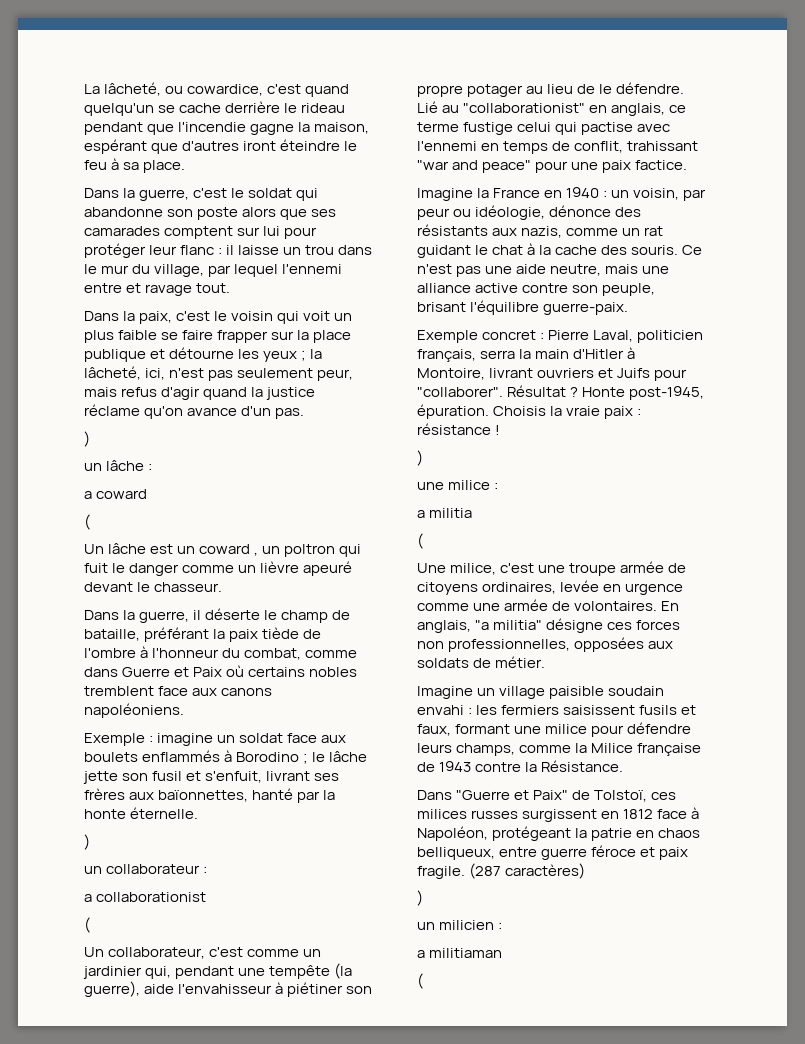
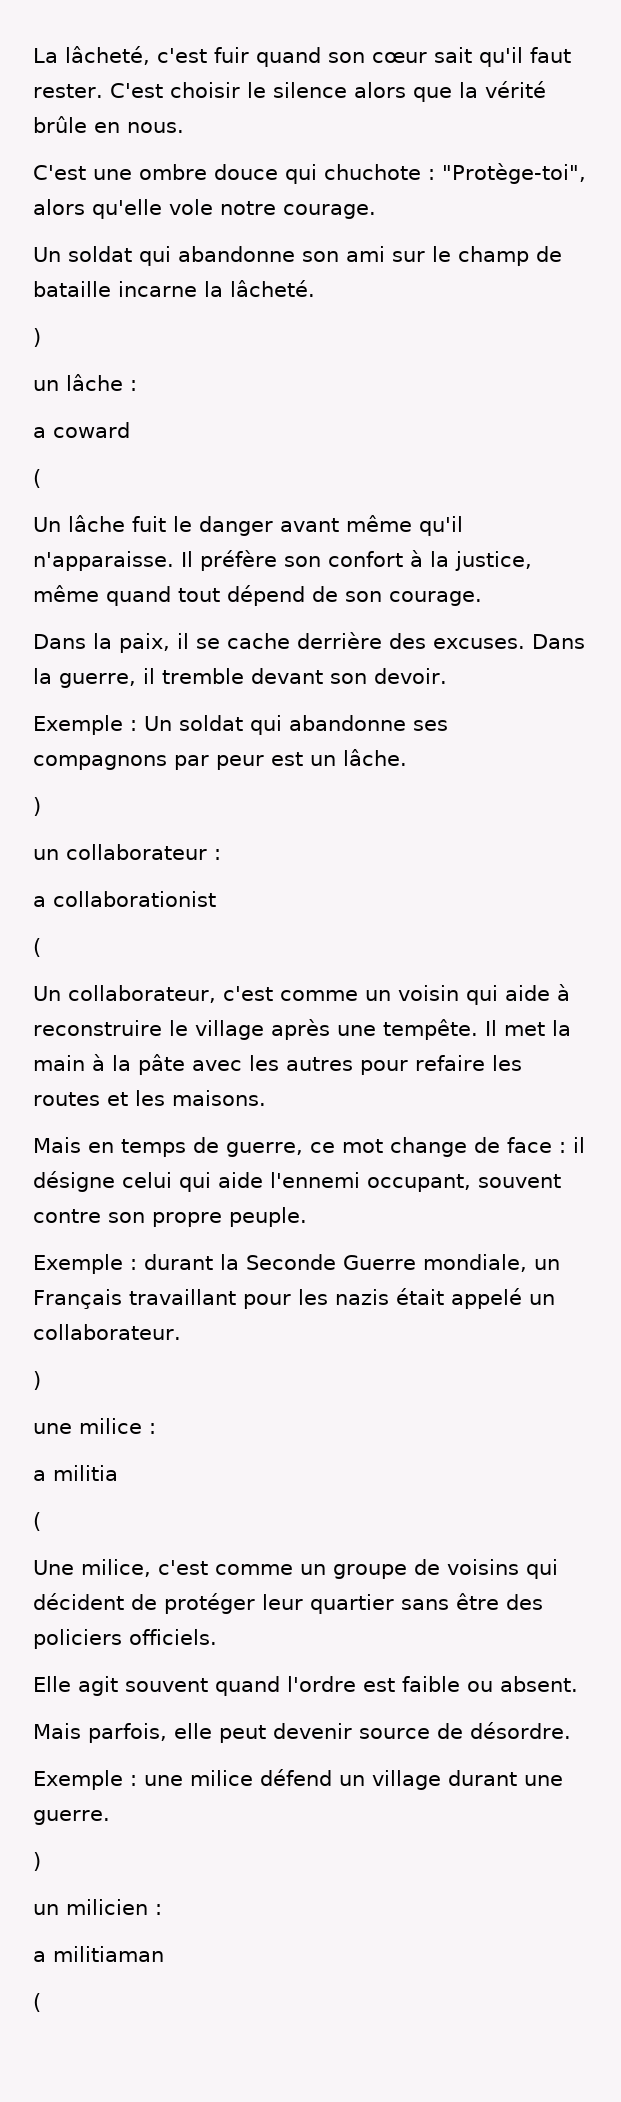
- La lâcheté, ou cowardice, c'est quand quelqu'un se cache derrière le rideau pendant que l'incendie gagne la maison, espérant que d'autres iront éteindre le feu à sa place.
- Dans la guerre, c'est le soldat qui abandonne son poste alors que ses camarades comptent sur lui pour protéger leur flanc : il laisse un trou dans le mur du village, par lequel l'ennemi entre et ravage tout.
- Dans la paix, c'est le voisin qui voit un plus faible se faire frapper sur la place publique et détourne les yeux ; la lâcheté, ici, n'est pas seulement peur, mais refus d'agir quand la justice réclame qu'on avance d'un pas.
+ La lâcheté, c'est fuir quand son cœur sait qu'il faut rester. C'est choisir le silence alors que la vérité brûle en nous.
+ C'est une ombre douce qui chuchote : "Protège-toi", alors qu'elle vole notre courage.
+ Un soldat qui abandonne son ami sur le champ de bataille incarne la lâcheté.
- Un lâche est un coward , un poltron qui fuit le danger comme un lièvre apeuré devant le chasseur.
- Dans la guerre, il déserte le champ de bataille, préférant la paix tiède de l'ombre à l'honneur du combat, comme dans Guerre et Paix où certains nobles tremblent face aux canons napoléoniens.
- Exemple : imagine un soldat face aux boulets enflammés à Borodino ; le lâche jette son fusil et s'enfuit, livrant ses frères aux baïonnettes, hanté par la honte éternelle.
+ Un lâche fuit le danger avant même qu'il n'apparaisse. Il préfère son confort à la justice, même quand tout dépend de son courage.
+ Dans la paix, il se cache derrière des excuses. Dans la guerre, il tremble devant son devoir.
+ Exemple : Un soldat qui abandonne ses compagnons par peur est un lâche.
- Un collaborateur, c'est comme un jardinier qui, pendant une tempête (la guerre), aide l'envahisseur à piétiner son propre potager au lieu de le défendre. Lié au "collaborationist" en anglais, ce terme fustige celui qui pactise avec l'ennemi en temps de conflit, trahissant "war and peace" pour une paix factice.
- Imagine la France en 1940 : un voisin, par peur ou idéologie, dénonce des résistants aux nazis, comme un rat guidant le chat à la cache des souris. Ce n'est pas une aide neutre, mais une alliance active contre son peuple, brisant l'équilibre guerre-paix.
- Exemple concret : Pierre Laval, politicien français, serra la main d'Hitler à Montoire, livrant ouvriers et Juifs pour "collaborer". Résultat ? Honte post-1945, épuration. Choisis la vraie paix : résistance !
+ Un collaborateur, c'est comme un voisin qui aide à reconstruire le village après une tempête. Il met la main à la pâte avec les autres pour refaire les routes et les maisons.
+ Mais en temps de guerre, ce mot change de face : il désigne celui qui aide l'ennemi occupant, souvent contre son propre peuple.
+ Exemple : durant la Seconde Guerre mondiale, un Français travaillant pour les nazis était appelé un collaborateur.
- Une milice, c'est une troupe armée de citoyens ordinaires, levée en urgence comme une armée de volontaires. En anglais, "a militia" désigne ces forces non professionnelles, opposées aux soldats de métier.
- Imagine un village paisible soudain envahi : les fermiers saisissent fusils et faux, formant une milice pour défendre leurs champs, comme la Milice française de 1943 contre la Résistance.
- Dans "Guerre et Paix" de Tolstoï, ces milices russes surgissent en 1812 face à Napoléon, protégeant la patrie en chaos belliqueux, entre guerre féroce et paix fragile. (287 caractères)
+ Une milice, c'est comme un groupe de voisins qui décident de protéger leur quartier sans être des policiers officiels.
+ Elle agit souvent quand l'ordre est faible ou absent.
+ Mais parfois, elle peut devenir source de désordre.
+ Exemple : une milice défend un village durant une guerre.

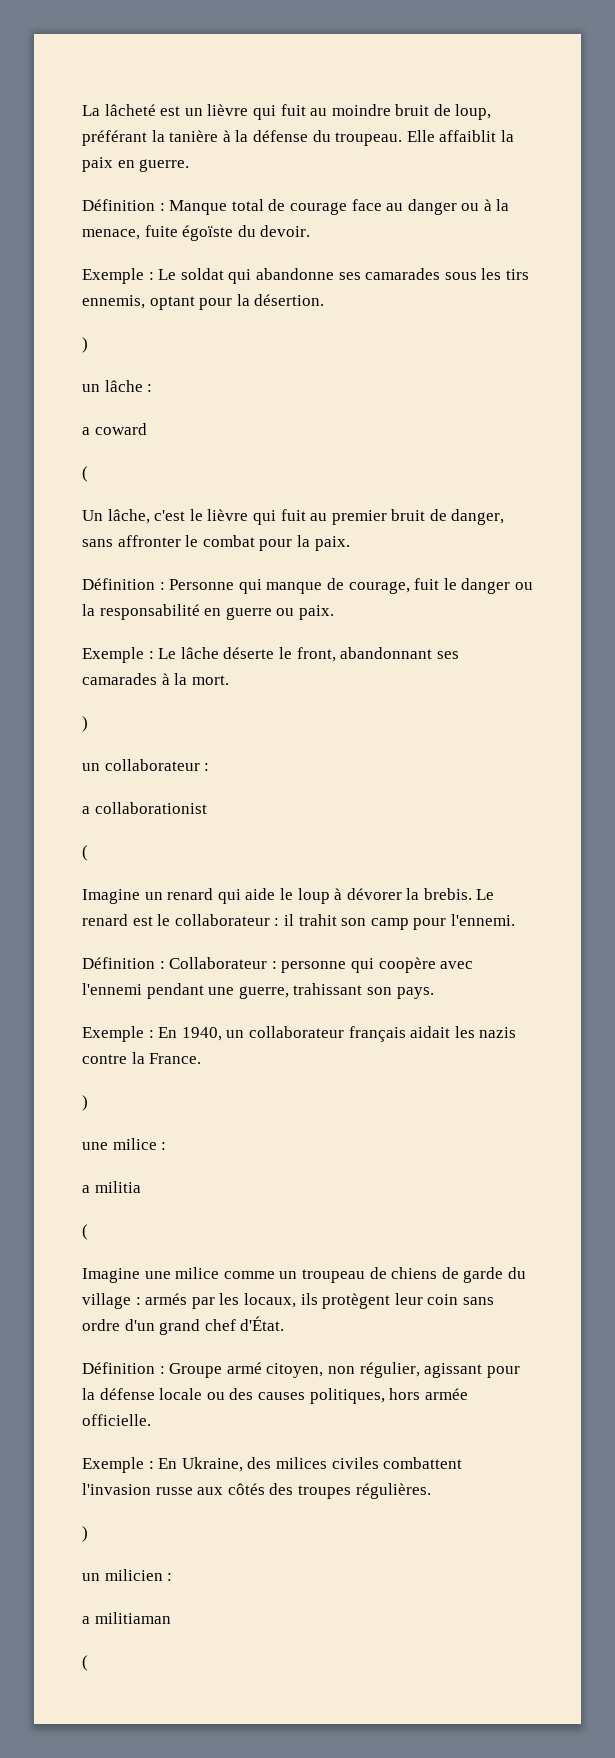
- La lâcheté, c'est fuir quand son cœur sait qu'il faut rester. C'est choisir le silence alors que la vérité brûle en nous.
- C'est une ombre douce qui chuchote : "Protège-toi", alors qu'elle vole notre courage.
- Un soldat qui abandonne son ami sur le champ de bataille incarne la lâcheté.
+ La lâcheté est un lièvre qui fuit au moindre bruit de loup, préférant la tanière à la défense du troupeau. Elle affaiblit la paix en guerre.
+ Définition : Manque total de courage face au danger ou à la menace, fuite égoïste du devoir.
+ Exemple : Le soldat qui abandonne ses camarades sous les tirs ennemis, optant pour la désertion.
- Un lâche fuit le danger avant même qu'il n'apparaisse. Il préfère son confort à la justice, même quand tout dépend de son courage.
- Dans la paix, il se cache derrière des excuses. Dans la guerre, il tremble devant son devoir.
- Exemple : Un soldat qui abandonne ses compagnons par peur est un lâche.
+ Un lâche, c'est le lièvre qui fuit au premier bruit de danger, sans affronter le combat pour la paix.
+ Définition : Personne qui manque de courage, fuit le danger ou la responsabilité en guerre ou paix.
+ Exemple : Le lâche déserte le front, abandonnant ses camarades à la mort.
- Un collaborateur, c'est comme un voisin qui aide à reconstruire le village après une tempête. Il met la main à la pâte avec les autres pour refaire les routes et les maisons.
- Mais en temps de guerre, ce mot change de face : il désigne celui qui aide l'ennemi occupant, souvent contre son propre peuple.
- Exemple : durant la Seconde Guerre mondiale, un Français travaillant pour les nazis était appelé un collaborateur.
+ Imagine un renard qui aide le loup à dévorer la brebis. Le renard est le collaborateur : il trahit son camp pour l'ennemi.
+ Définition : Collaborateur : personne qui coopère avec l'ennemi pendant une guerre, trahissant son pays.
+ Exemple : En 1940, un collaborateur français aidait les nazis contre la France.
- Une milice, c'est comme un groupe de voisins qui décident de protéger leur quartier sans être des policiers officiels.
- Elle agit souvent quand l'ordre est faible ou absent.
- Mais parfois, elle peut devenir source de désordre.
- Exemple : une milice défend un village durant une guerre.
+ Imagine une milice comme un troupeau de chiens de garde du village : armés par les locaux, ils protègent leur coin sans ordre d'un grand chef d'État.
+ Définition : Groupe armé citoyen, non régulier, agissant pour la défense locale ou des causes politiques, hors armée officielle.
+ Exemple : En Ukraine, des milices civiles combattent l'invasion russe aux côtés des troupes régulières.

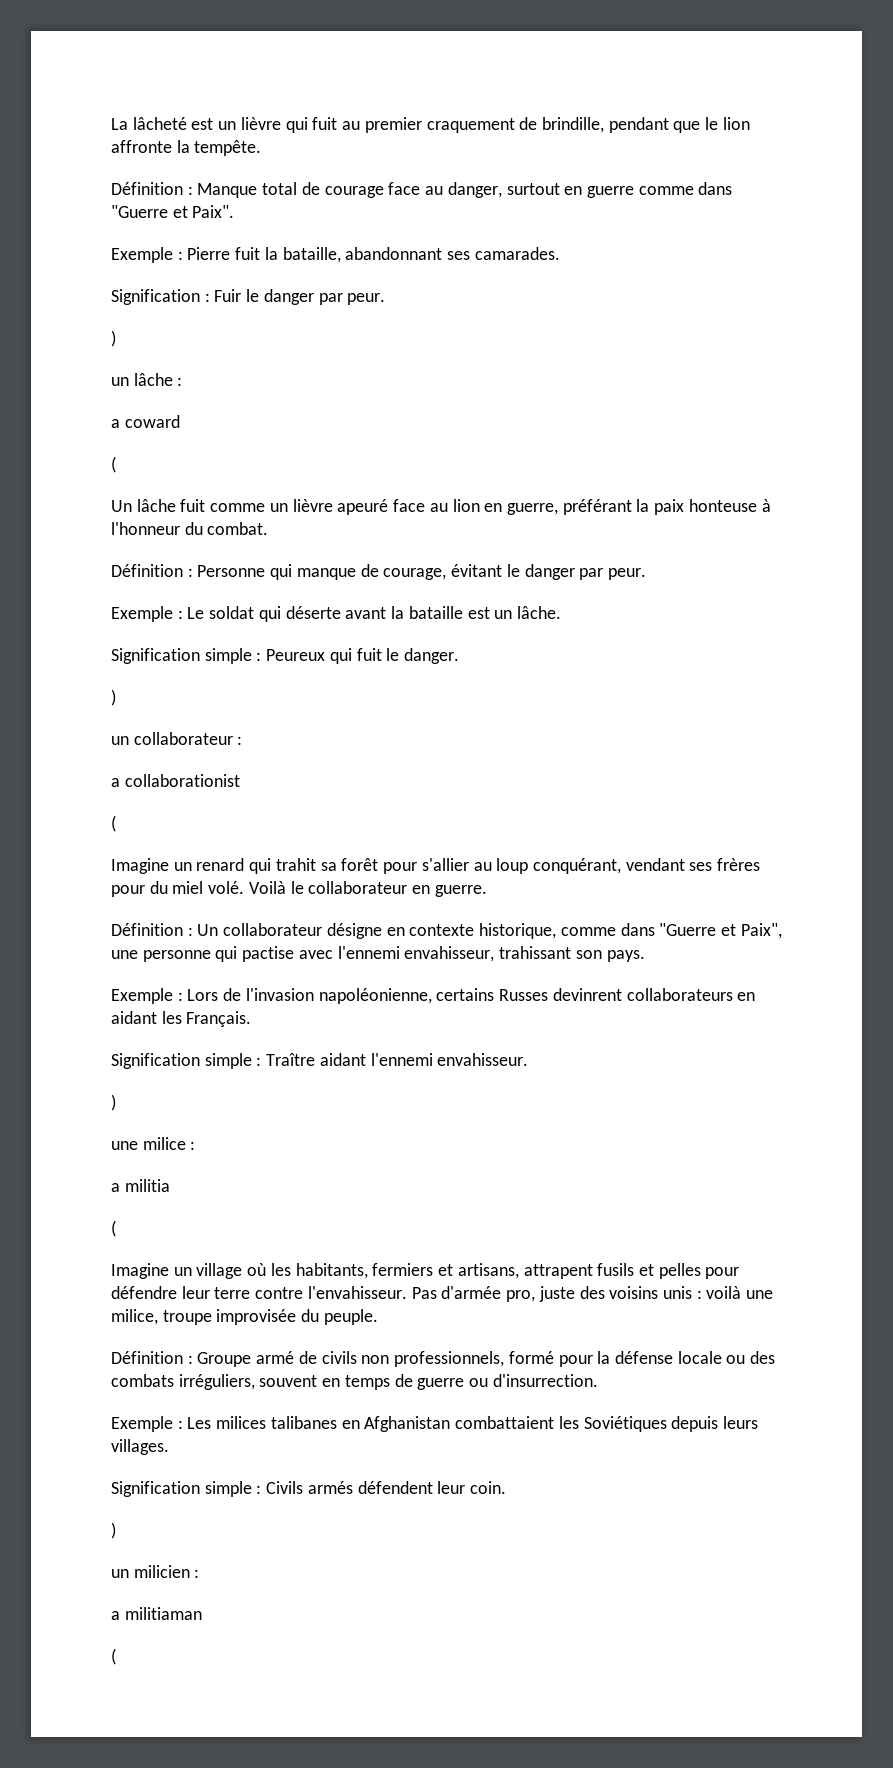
- La lâcheté est un lièvre qui fuit au moindre bruit de loup, préférant la tanière à la défense du troupeau. Elle affaiblit la paix en guerre.
+ La lâcheté est un lièvre qui fuit au premier craquement de brindille, pendant que le lion affronte la tempête.
- Définition : Manque total de courage face au danger ou à la menace, fuite égoïste du devoir.
- Exemple : Le soldat qui abandonne ses camarades sous les tirs ennemis, optant pour la désertion.
+ Définition : Manque total de courage face au danger, surtout en guerre comme dans "Guerre et Paix".
+ Exemple : Pierre fuit la bataille, abandonnant ses camarades.
+ Signification : Fuir le danger par peur.
- Un lâche, c'est le lièvre qui fuit au premier bruit de danger, sans affronter le combat pour la paix.
+ Un lâche fuit comme un lièvre apeuré face au lion en guerre, préférant la paix honteuse à l'honneur du combat.
- Définition : Personne qui manque de courage, fuit le danger ou la responsabilité en guerre ou paix.
- Exemple : Le lâche déserte le front, abandonnant ses camarades à la mort.
+ Définition : Personne qui manque de courage, évitant le danger par peur.
+ Exemple : Le soldat qui déserte avant la bataille est un lâche.
+ Signification simple : Peureux qui fuit le danger.
- Imagine un renard qui aide le loup à dévorer la brebis. Le renard est le collaborateur : il trahit son camp pour l'ennemi.
- Définition : Collaborateur : personne qui coopère avec l'ennemi pendant une guerre, trahissant son pays.
+ Imagine un renard qui trahit sa forêt pour s'allier au loup conquérant, vendant ses frères pour du miel volé. Voilà le collaborateur en guerre.
+ Définition : Un collaborateur désigne en contexte historique, comme dans "Guerre et Paix", une personne qui pactise avec l'ennemi envahisseur, trahissant son pays.
- Exemple : En 1940, un collaborateur français aidait les nazis contre la France.
+ Exemple : Lors de l'invasion napoléonienne, certains Russes devinrent collaborateurs en aidant les Français.
+ Signification simple : Traître aidant l'ennemi envahisseur.
- Imagine une milice comme un troupeau de chiens de garde du village : armés par les locaux, ils protègent leur coin sans ordre d'un grand chef d'État.
+ Imagine un village où les habitants, fermiers et artisans, attrapent fusils et pelles pour défendre leur terre contre l'envahisseur. Pas d'armée pro, juste des voisins unis : voilà une milice, troupe improvisée du peuple.
- Définition : Groupe armé citoyen, non régulier, agissant pour la défense locale ou des causes politiques, hors armée officielle.
- Exemple : En Ukraine, des milices civiles combattent l'invasion russe aux côtés des troupes régulières.
+ Définition : Groupe armé de civils non professionnels, formé pour la défense locale ou des combats irréguliers, souvent en temps de guerre ou d'insurrection.
+ Exemple : Les milices talibanes en Afghanistan combattaient les Soviétiques depuis leurs villages.
+ Signification simple : Civils armés défendent leur coin.

